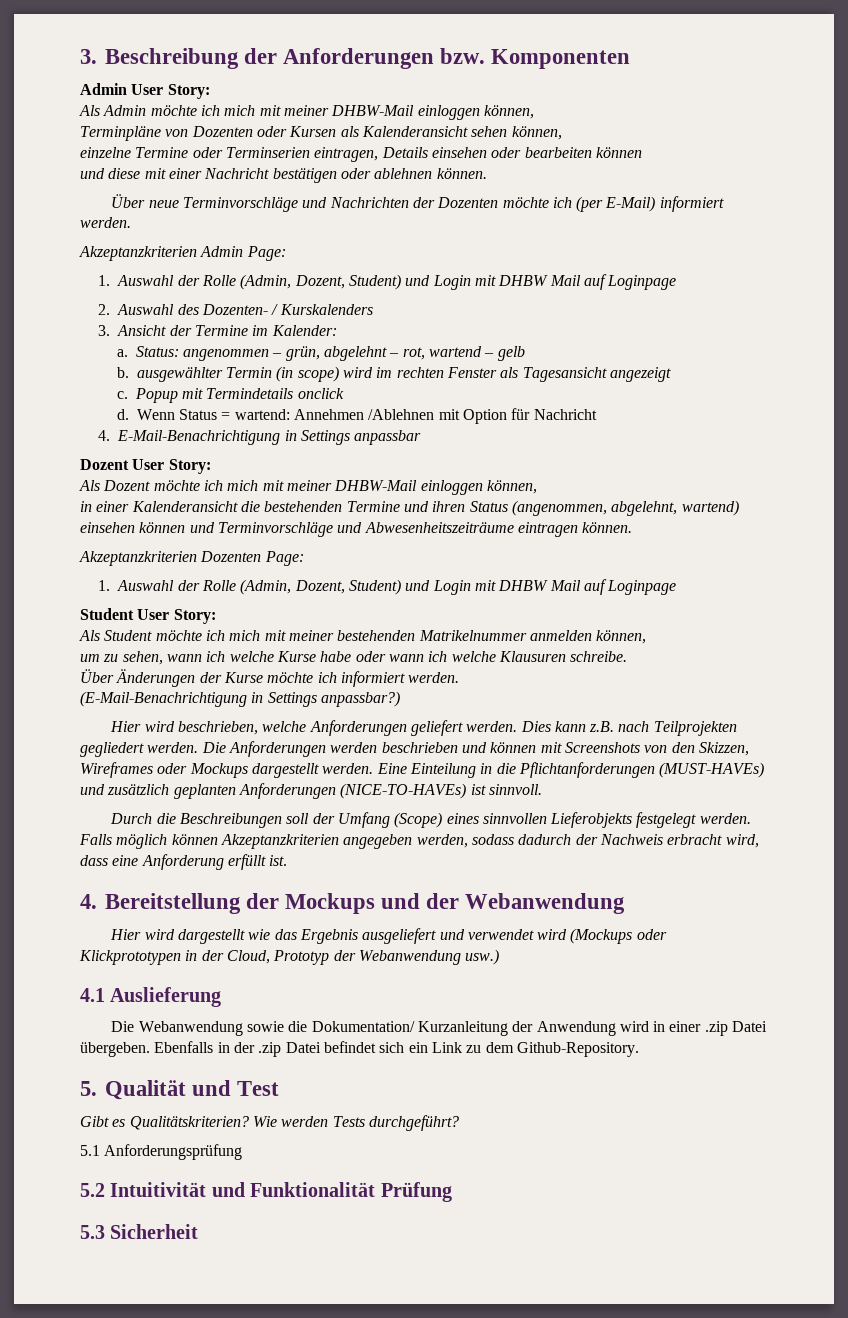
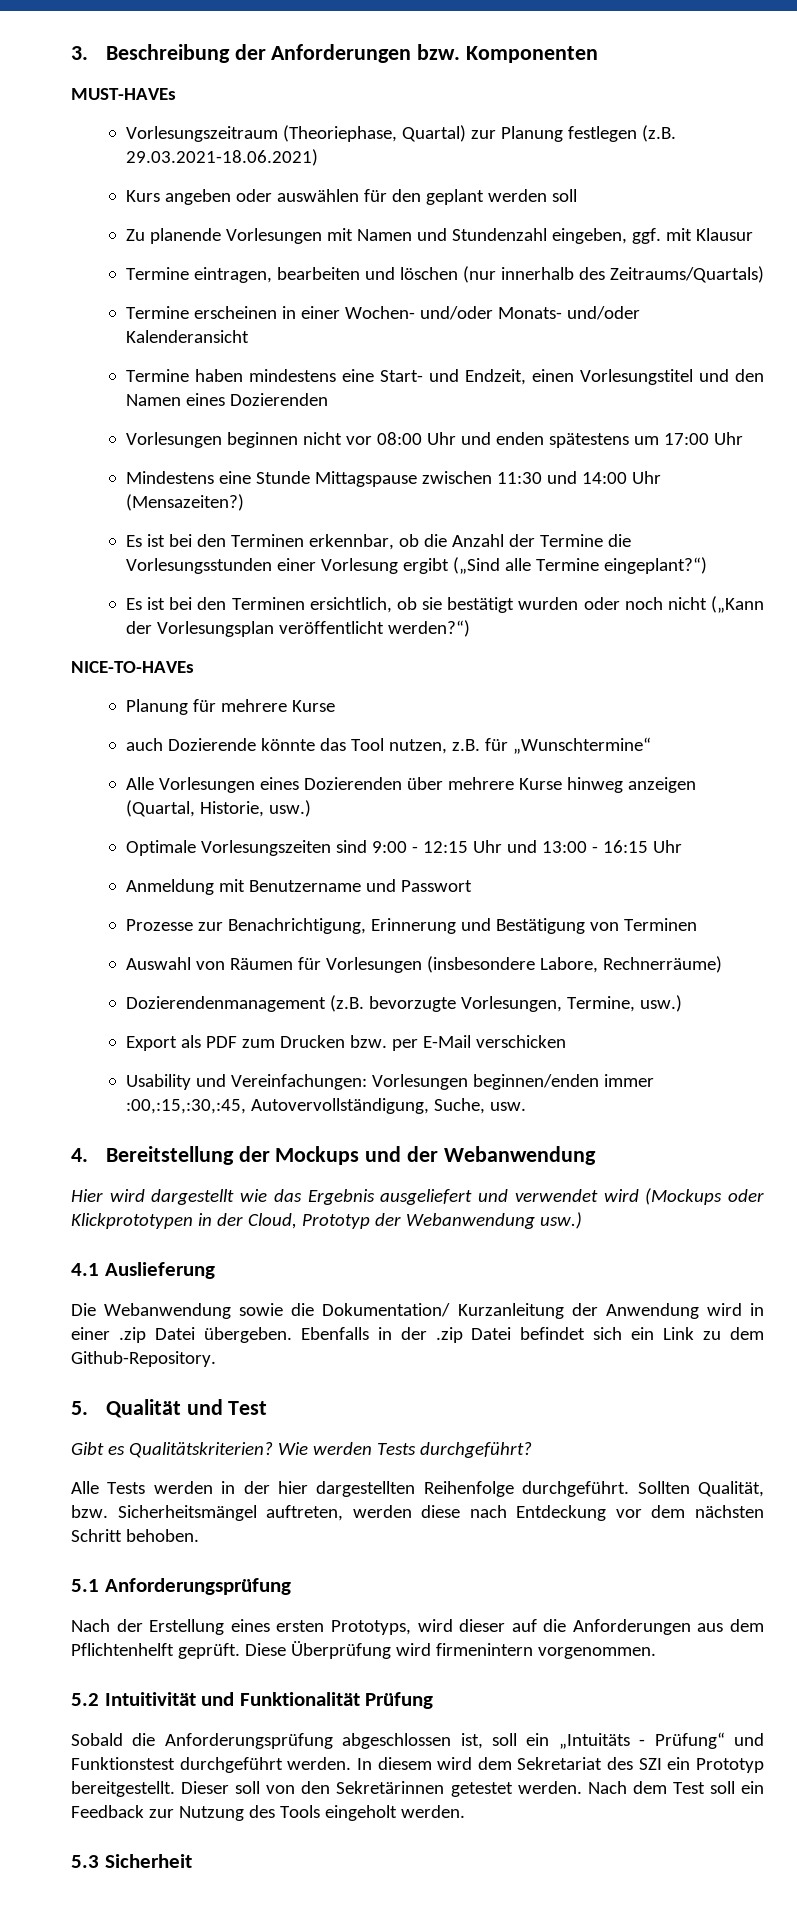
- Admin User Story:
- Als Admin möchte ich mich mit meiner DHBW-Mail einloggen können,
- Terminpläne von Dozenten oder Kursen als Kalenderansicht sehen können,
- einzelne Termine oder Terminserien eintragen, Details einsehen oder bearbeiten können
- und diese mit einer Nachricht bestätigen oder ablehnen können.
- Über neue Terminvorschläge und Nachrichten der Dozenten möchte ich (per E-Mail) informiert werden.
- Akzeptanzkriterien Admin Page:
- 1. Auswahl der Rolle (Admin, Dozent, Student) und Login mit DHBW Mail auf Loginpage
- 2. Auswahl des Dozenten- / Kurskalenders
- 3. Ansicht der Termine im Kalender:
- a. Status: angenommen – grün, abgelehnt – rot, wartend – gelb
- b. ausgewählter Termin (in scope) wird im rechten Fenster als Tagesansicht angezeigt
- c. Popup mit Termindetails onclick
- d. Wenn Status = wartend: Annehmen /Ablehnen mit Option für Nachricht
- 4. E-Mail-Benachrichtigung in Settings anpassbar
- Dozent User Story:
- Als Dozent möchte ich mich mit meiner DHBW-Mail einloggen können,
- in einer Kalenderansicht die bestehenden Termine und ihren Status (angenommen, abgelehnt, wartend) einsehen können und Terminvorschläge und Abwesenheitszeiträume eintragen können.
- Akzeptanzkriterien Dozenten Page:
- 1. Auswahl der Rolle (Admin, Dozent, Student) und Login mit DHBW Mail auf Loginpage
- Student User Story:
- Als Student möchte ich mich mit meiner bestehenden Matrikelnummer anmelden können,
- um zu sehen, wann ich welche Kurse habe oder wann ich welche Klausuren schreibe.
- Über Änderungen der Kurse möchte ich informiert werden.
- (E-Mail-Benachrichtigung in Settings anpassbar?)
- Hier wird beschrieben, welche Anforderungen geliefert werden. Dies kann z.B. nach Teilprojekten gegliedert werden. Die Anforderungen werden beschrieben und können mit Screenshots von den Skizzen, Wireframes oder Mockups dargestellt werden. Eine Einteilung in die Pflichtanforderungen (MUST-HAVEs) und zusätzlich geplanten Anforderungen (NICE-TO-HAVEs) ist sinnvoll.
- Durch die Beschreibungen soll der Umfang (Scope) eines sinnvollen Lieferobjekts festgelegt werden. Falls möglich können Akzeptanzkriterien angegeben werden, sodass dadurch der Nachweis erbracht wird, dass eine Anforderung erfüllt ist.
+ MUST-HAVEs
+ Vorlesungszeitraum (Theoriephase, Quartal) zur Planung festlegen (z.B. 29.03.2021-18.06.2021)
+ Kurs angeben oder auswählen für den geplant werden soll
+ Zu planende Vorlesungen mit Namen und Stundenzahl eingeben, ggf. mit Klausur
+ Termine eintragen, bearbeiten und löschen (nur innerhalb des Zeitraums/Quartals)
+ Termine erscheinen in einer Wochen- und/oder Monats- und/oder Kalenderansicht
+ Termine haben mindestens eine Start- und Endzeit, einen Vorlesungstitel und den Namen eines Dozierenden
+ Vorlesungen beginnen nicht vor 08:00 Uhr und enden spätestens um 17:00 Uhr
+ Mindestens eine Stunde Mittagspause zwischen 11:30 und 14:00 Uhr (Mensazeiten?)
+ Es ist bei den Terminen erkennbar, ob die Anzahl der Termine die Vorlesungsstunden einer Vorlesung ergibt („Sind alle Termine eingeplant?“)
+ Es ist bei den Terminen ersichtlich, ob sie bestätigt wurden oder noch nicht („Kann der Vorlesungsplan veröffentlicht werden?“)
+ NICE-TO-HAVEs
+ Planung für mehrere Kurse
+ auch Dozierende könnte das Tool nutzen, z.B. für „Wunschtermine“
+ Alle Vorlesungen eines Dozierenden über mehrere Kurse hinweg anzeigen (Quartal, Historie, usw.)
+ Optimale Vorlesungszeiten sind 9:00 - 12:15 Uhr und 13:00 - 16:15 Uhr
+ Anmeldung mit Benutzername und Passwort
+ Prozesse zur Benachrichtigung, Erinnerung und Bestätigung von Terminen
+ Auswahl von Räumen für Vorlesungen (insbesondere Labore, Rechnerräume)
+ Dozierendenmanagement (z.B. bevorzugte Vorlesungen, Termine, usw.)
+ Export als PDF zum Drucken bzw. per E-Mail verschicken
+ Usability und Vereinfachungen: Vorlesungen beginnen/enden immer :00,:15,:30,:45, Autovervollständigung, Suche, usw.
+ Alle Tests werden in der hier dargestellten Reihenfolge durchgeführt. Sollten Qualität, bzw. Sicherheitsmängel auftreten, werden diese nach Entdeckung vor dem nächsten Schritt behoben.
  5.1 Anforderungsprüfung
+ Nach der Erstellung eines ersten Prototyps, wird dieser auf die Anforderungen aus dem Pflichtenhelft geprüft. Diese Überprüfung wird firmenintern vorgenommen.
+ Sobald die Anforderungsprüfung abgeschlossen ist, soll ein „Intuitäts - Prüfung“ und Funktionstest durchgeführt werden. In diesem wird dem Sekretariat des SZI ein Prototyp bereitgestellt. Dieser soll von den Sekretärinnen getestet werden. Nach dem Test soll ein Feedback zur Nutzung des Tools eingeholt werden.

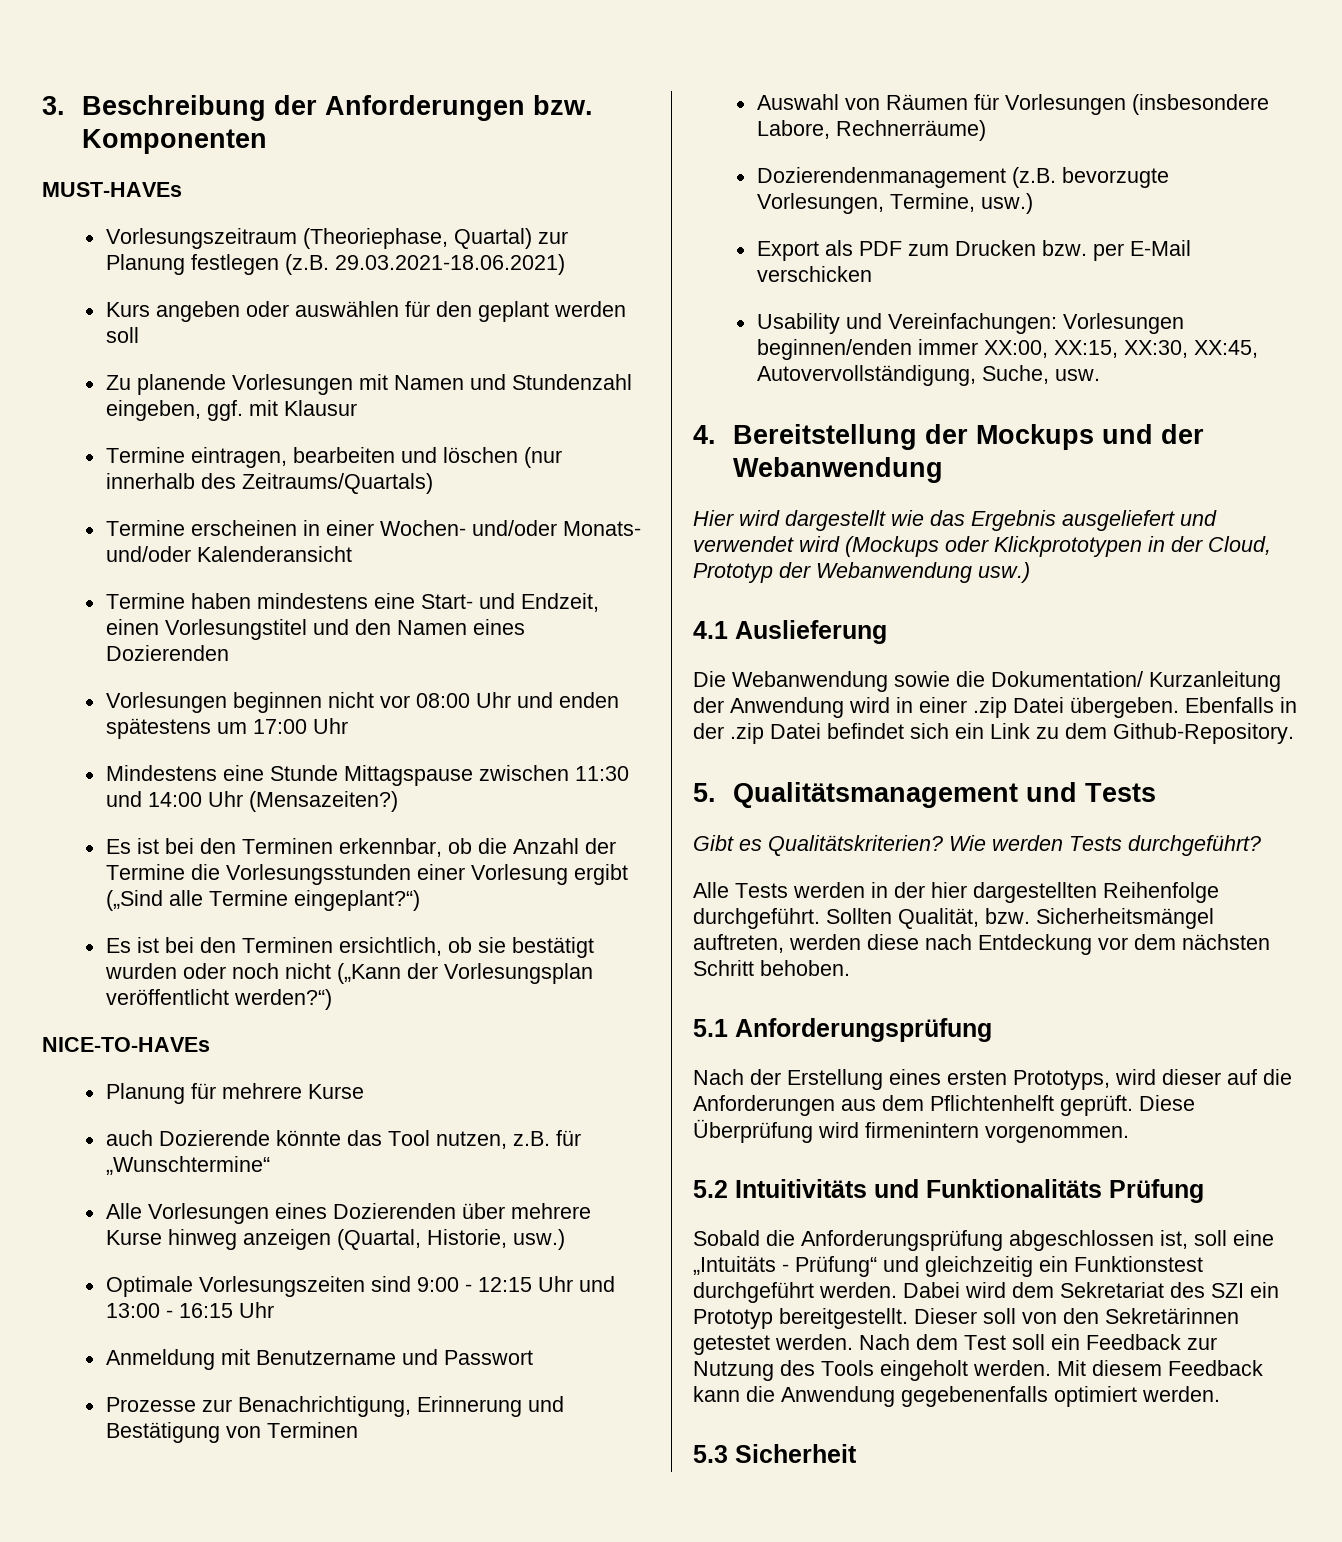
- Usability und Vereinfachungen: Vorlesungen beginnen/enden immer :00,:15,:30,:45, Autovervollständigung, Suche, usw.
+ Usability und Vereinfachungen: Vorlesungen beginnen/enden immer XX:00, XX:15, XX:30, XX:45, Autovervollständigung, Suche, usw.
- 5. Qualität und Test
+ 5. Qualitätsmanagement und Tests
- 5.2 Intuitivität und Funktionalität Prüfung
+ 5.2 Intuitivitäts und Funktionalitäts Prüfung
- Sobald die Anforderungsprüfung abgeschlossen ist, soll ein „Intuitäts - Prüfung“ und Funktionstest durchgeführt werden.
+ Sobald die Anforderungsprüfung abgeschlossen ist, soll eine „Intuitäts - Prüfung“ und gleichzeitig ein Funktionstest durchgeführt werden.
- In diesem wird dem Sekretariat des SZI ein Prototyp bereitgestellt.
+ Dabei wird dem Sekretariat des SZI ein Prototyp bereitgestellt.
+ Mit diesem Feedback kann die Anwendung gegebenenfalls optimiert werden.

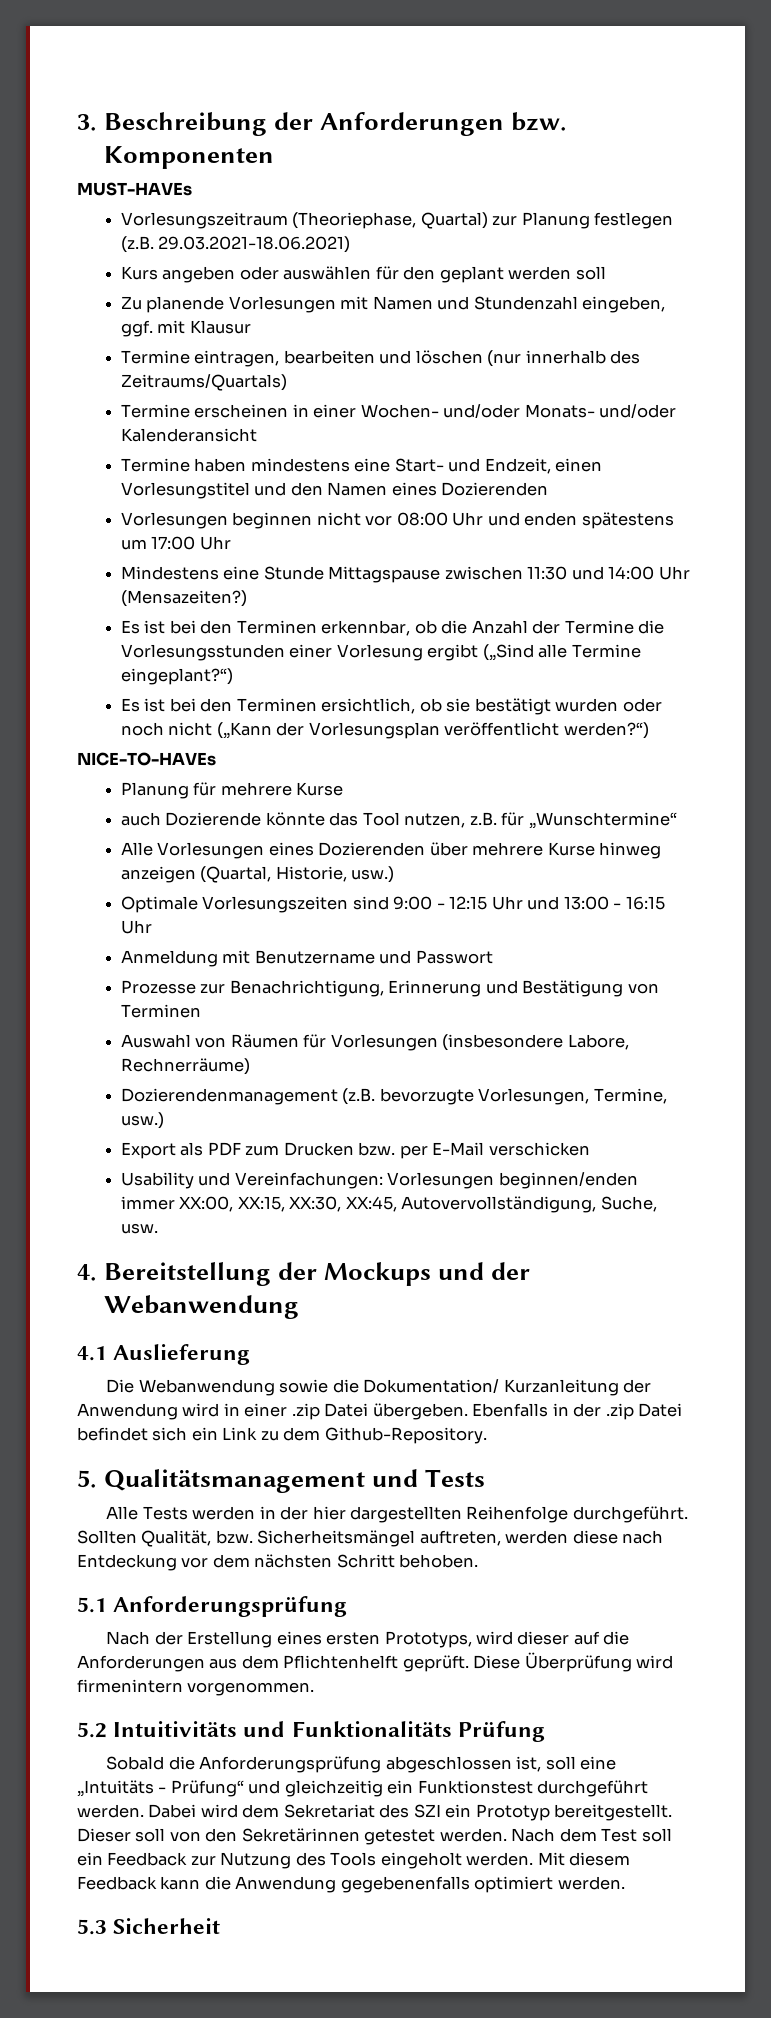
- Hier wird dargestellt wie das Ergebnis ausgeliefert und verwendet wird (Mockups oder Klickprototypen in der Cloud, Prototyp der Webanwendung usw.)
- Gibt es Qualitätskriterien? Wie werden Tests durchgeführt?

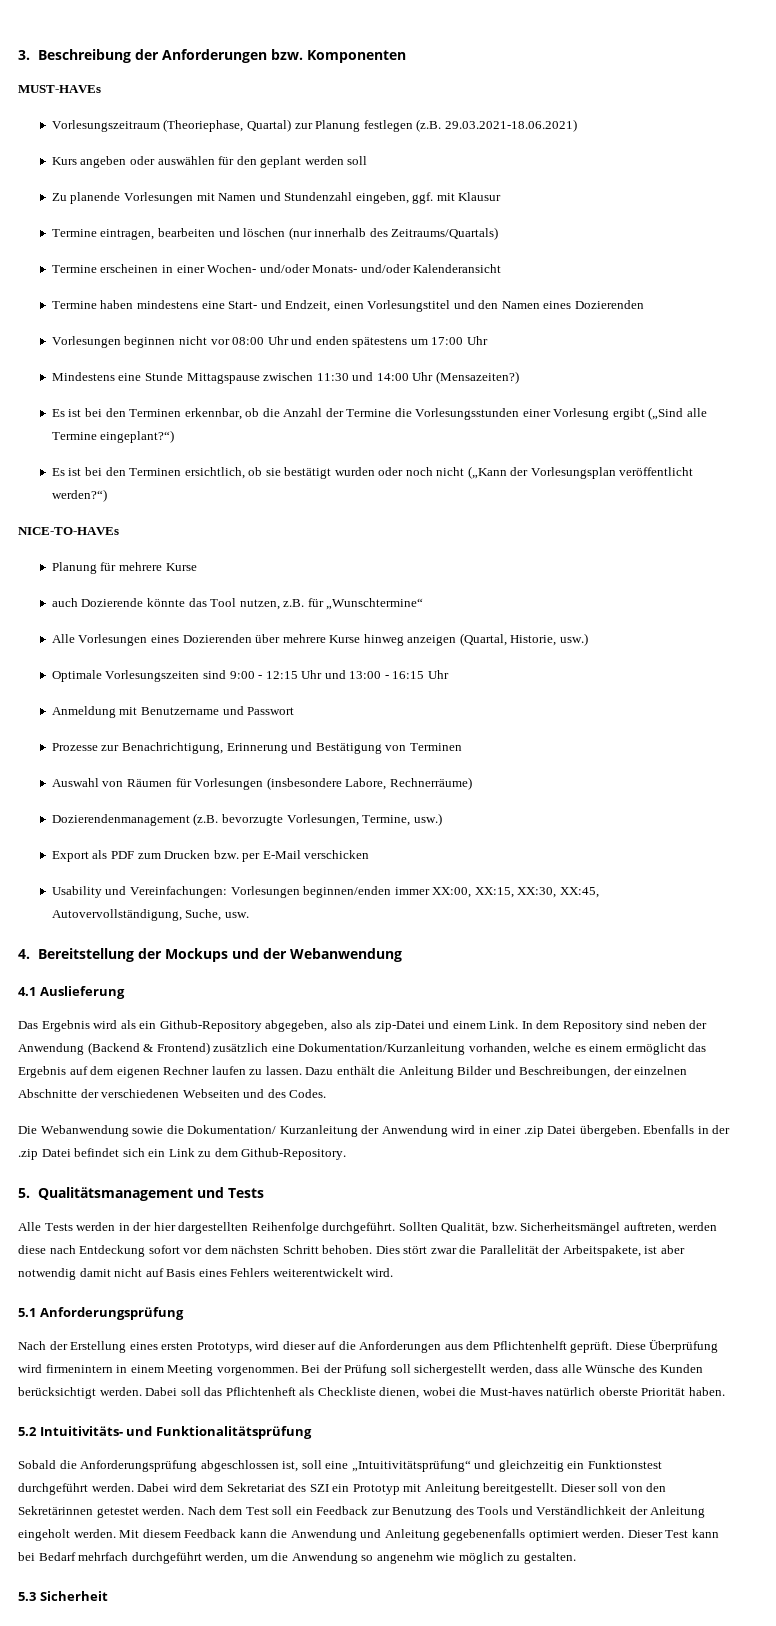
+ Das Ergebnis wird als ein Github-Repository abgegeben, also als zip-Datei und einem Link. In dem Repository sind neben der Anwendung (Backend & Frontend) zusätzlich eine Dokumentation/Kurzanleitung vorhanden, welche es einem ermöglicht das Ergebnis auf dem eigenen Rechner laufen zu lassen. Dazu enthält die Anleitung Bilder und Beschreibungen, der einzelnen Abschnitte der verschiedenen Webseiten und des Codes.
- Sollten Qualität, bzw. Sicherheitsmängel auftreten, werden diese nach Entdeckung vor dem nächsten Schritt behoben.
+ Sollten Qualität, bzw. Sicherheitsmängel auftreten, werden diese nach Entdeckung sofort vor dem nächsten Schritt behoben. Dies stört zwar die Parallelität der Arbeitspakete, ist aber notwendig damit nicht auf Basis eines Fehlers weiterentwickelt wird.
- Diese Überprüfung wird firmenintern vorgenommen.
- 5.2 Intuitivitäts und Funktionalitäts Prüfung
+ Diese Überprüfung wird firmenintern in einem Meeting vorgenommen. Bei der Prüfung soll sichergestellt werden, dass alle Wünsche des Kunden berücksichtigt werden. Dabei soll das Pflichtenheft als Checkliste dienen, wobei die Must-haves natürlich oberste Priorität haben.
+ 5.2 Intuitivitäts- und Funktionalitätsprüfung
- Sobald die Anforderungsprüfung abgeschlossen ist, soll eine „Intuitäts - Prüfung“ und gleichzeitig ein Funktionstest durchgeführt werden.
+ Sobald die Anforderungsprüfung abgeschlossen ist, soll eine „Intuitivitätsprüfung“ und gleichzeitig ein Funktionstest durchgeführt werden.
- Dabei wird dem Sekretariat des SZI ein Prototyp bereitgestellt.
+ Dabei wird dem Sekretariat des SZI ein Prototyp mit Anleitung bereitgestellt.
- Nach dem Test soll ein Feedback zur Nutzung des Tools eingeholt werden.
+ Nach dem Test soll ein Feedback zur Benutzung des Tools und Verständlichkeit der Anleitung eingeholt werden.
- Mit diesem Feedback kann die Anwendung gegebenenfalls optimiert werden.
+ Mit diesem Feedback kann die Anwendung und Anleitung gegebenenfalls optimiert werden. Dieser Test kann bei Bedarf mehrfach durchgeführt werden, um die Anwendung so angenehm wie möglich zu gestalten.

